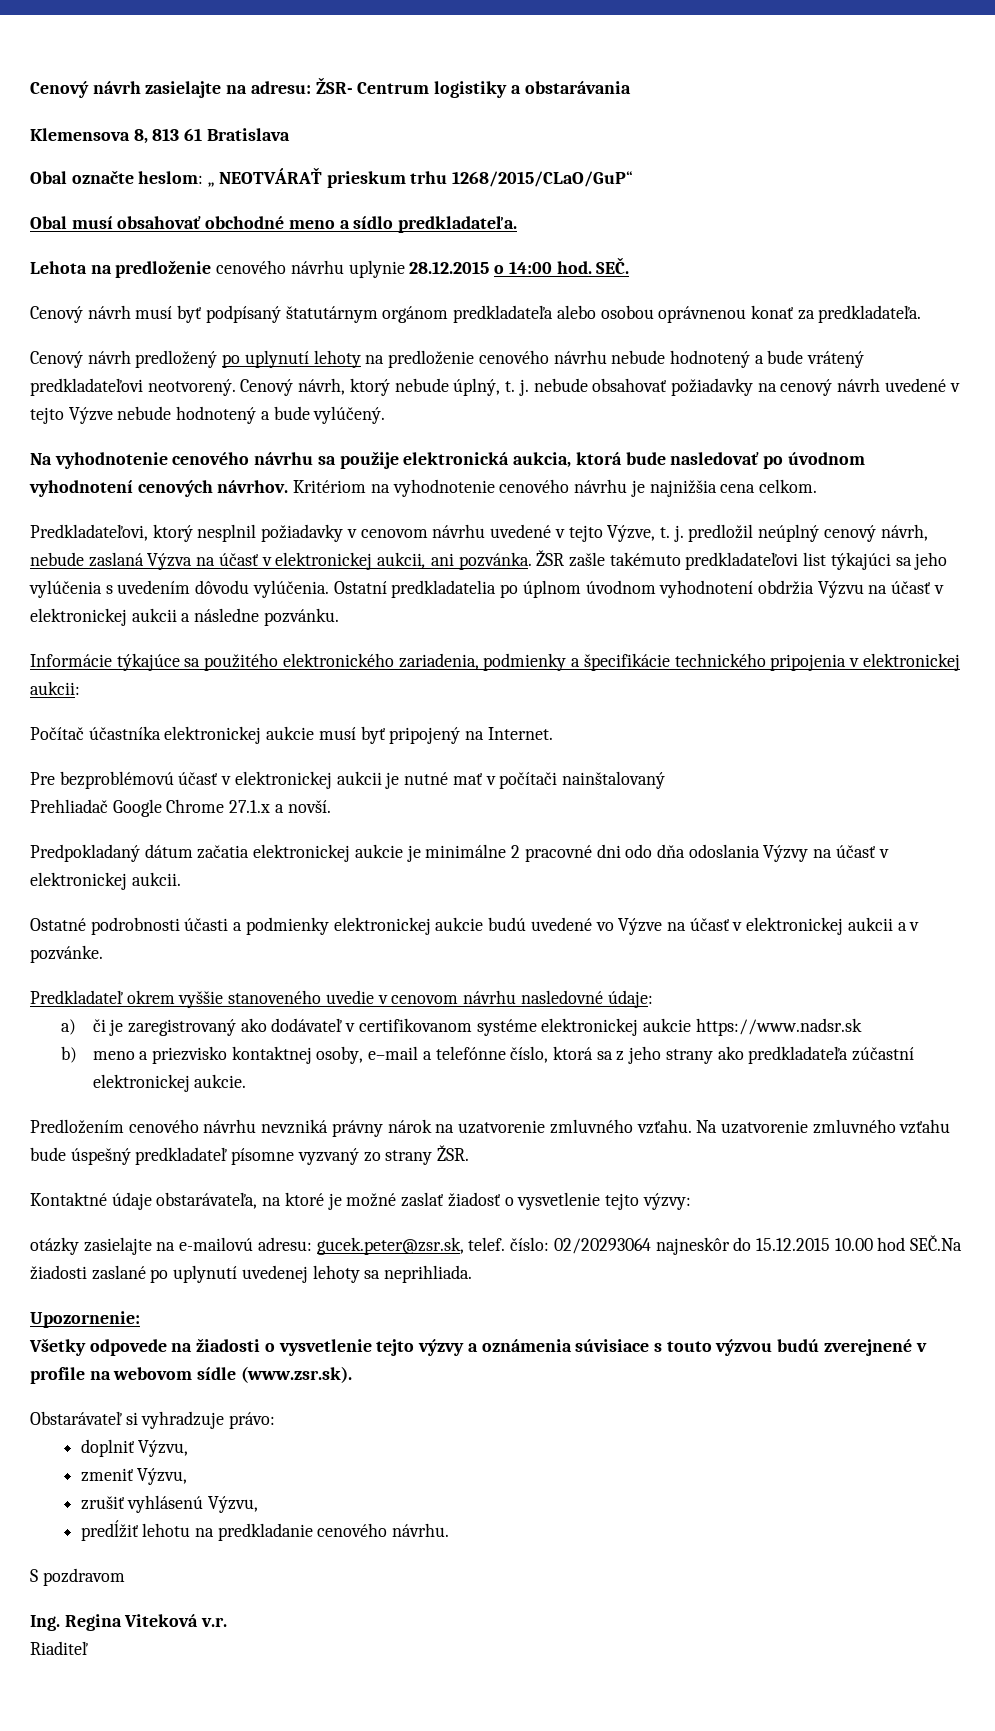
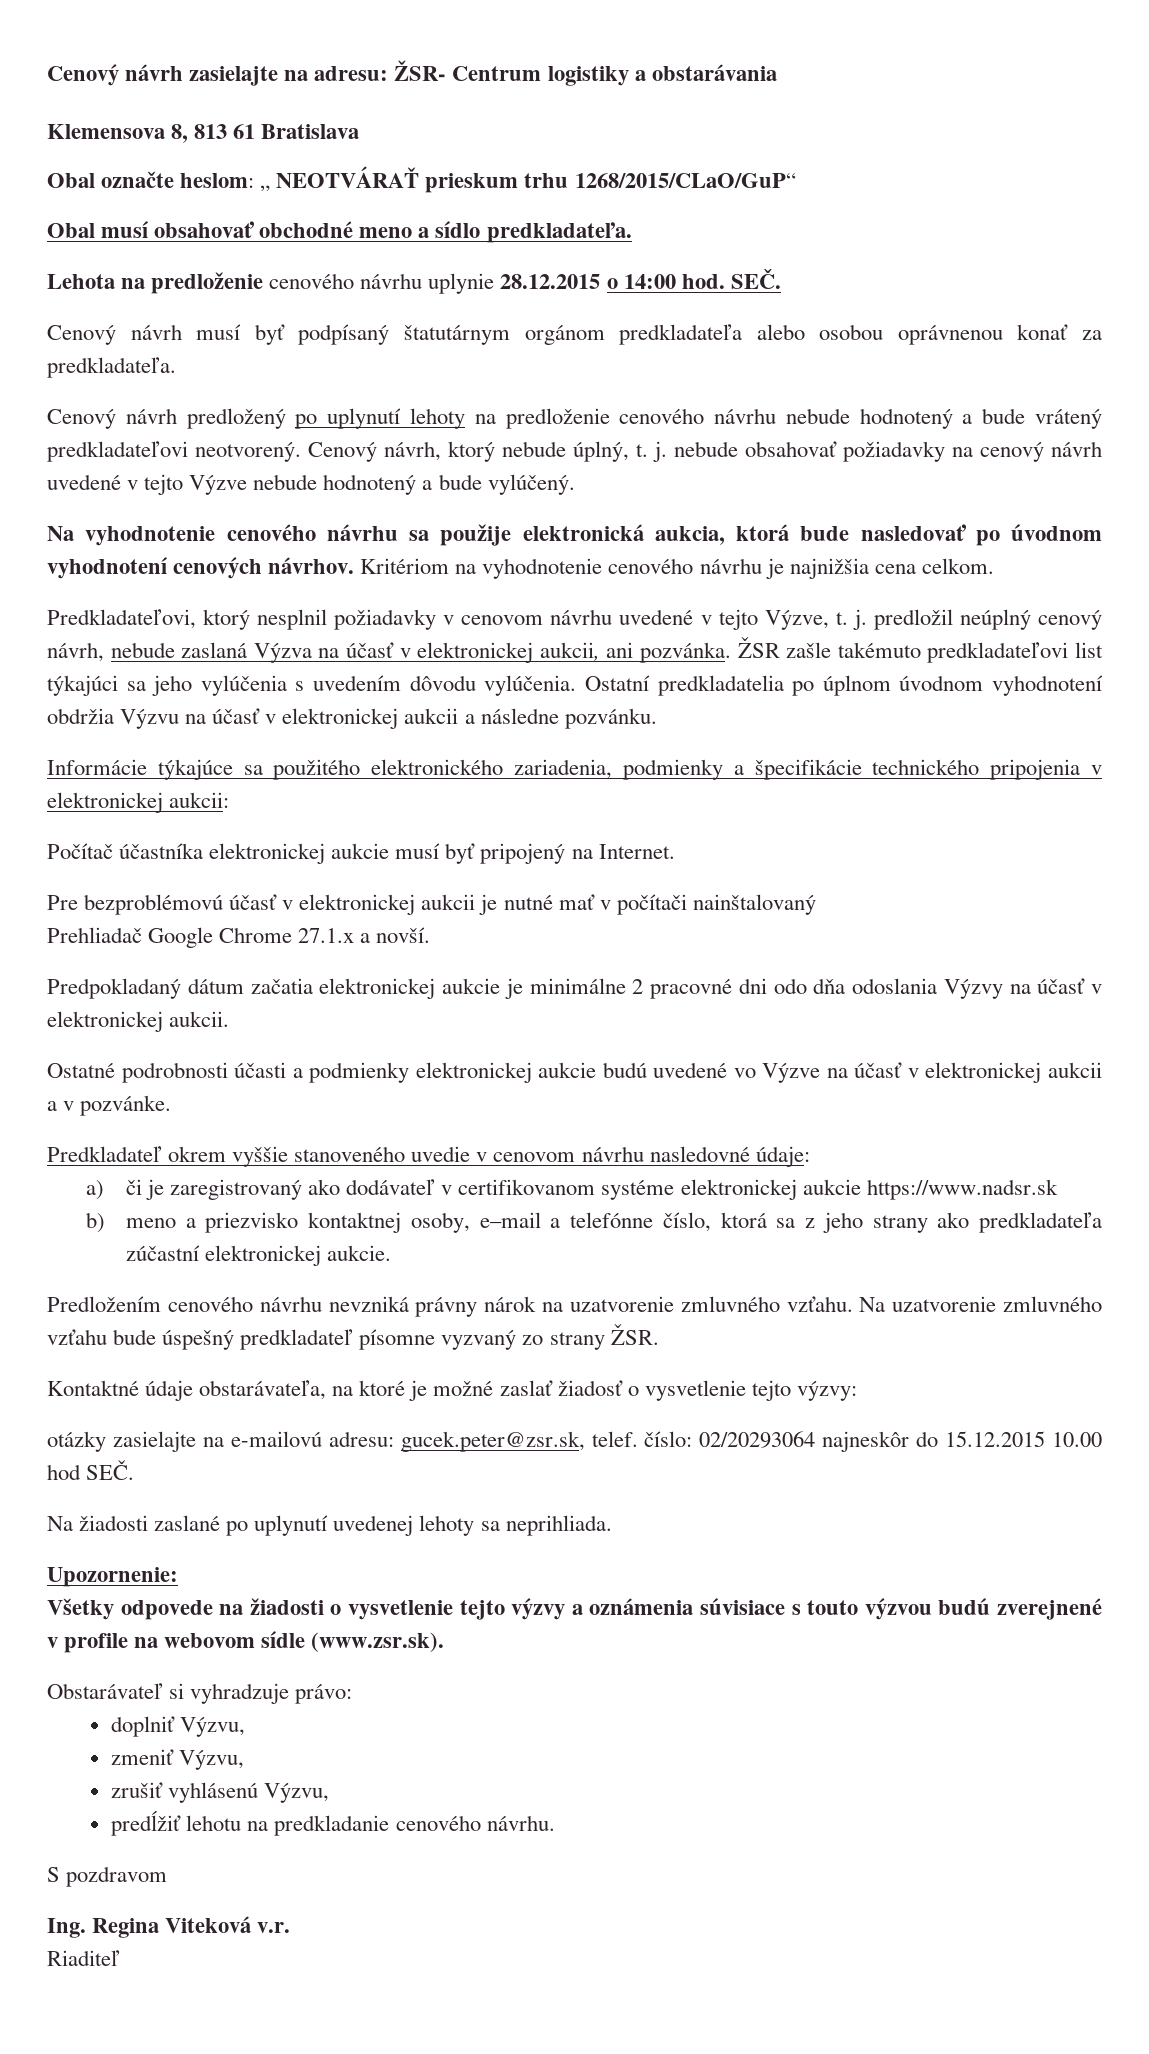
- otázky zasielajte na e-mailovú adresu: gucek.peter@zsr.sk, telef. číslo: 02/20293064 najneskôr do 15.12.2015 10.00 hod SEČ.Na žiadosti zaslané po uplynutí uvedenej lehoty sa neprihliada.
+ otázky zasielajte na e-mailovú adresu: gucek.peter@zsr.sk, telef. číslo: 02/20293064 najneskôr do 15.12.2015 10.00 hod SEČ.
+ Na žiadosti zaslané po uplynutí uvedenej lehoty sa neprihliada.

